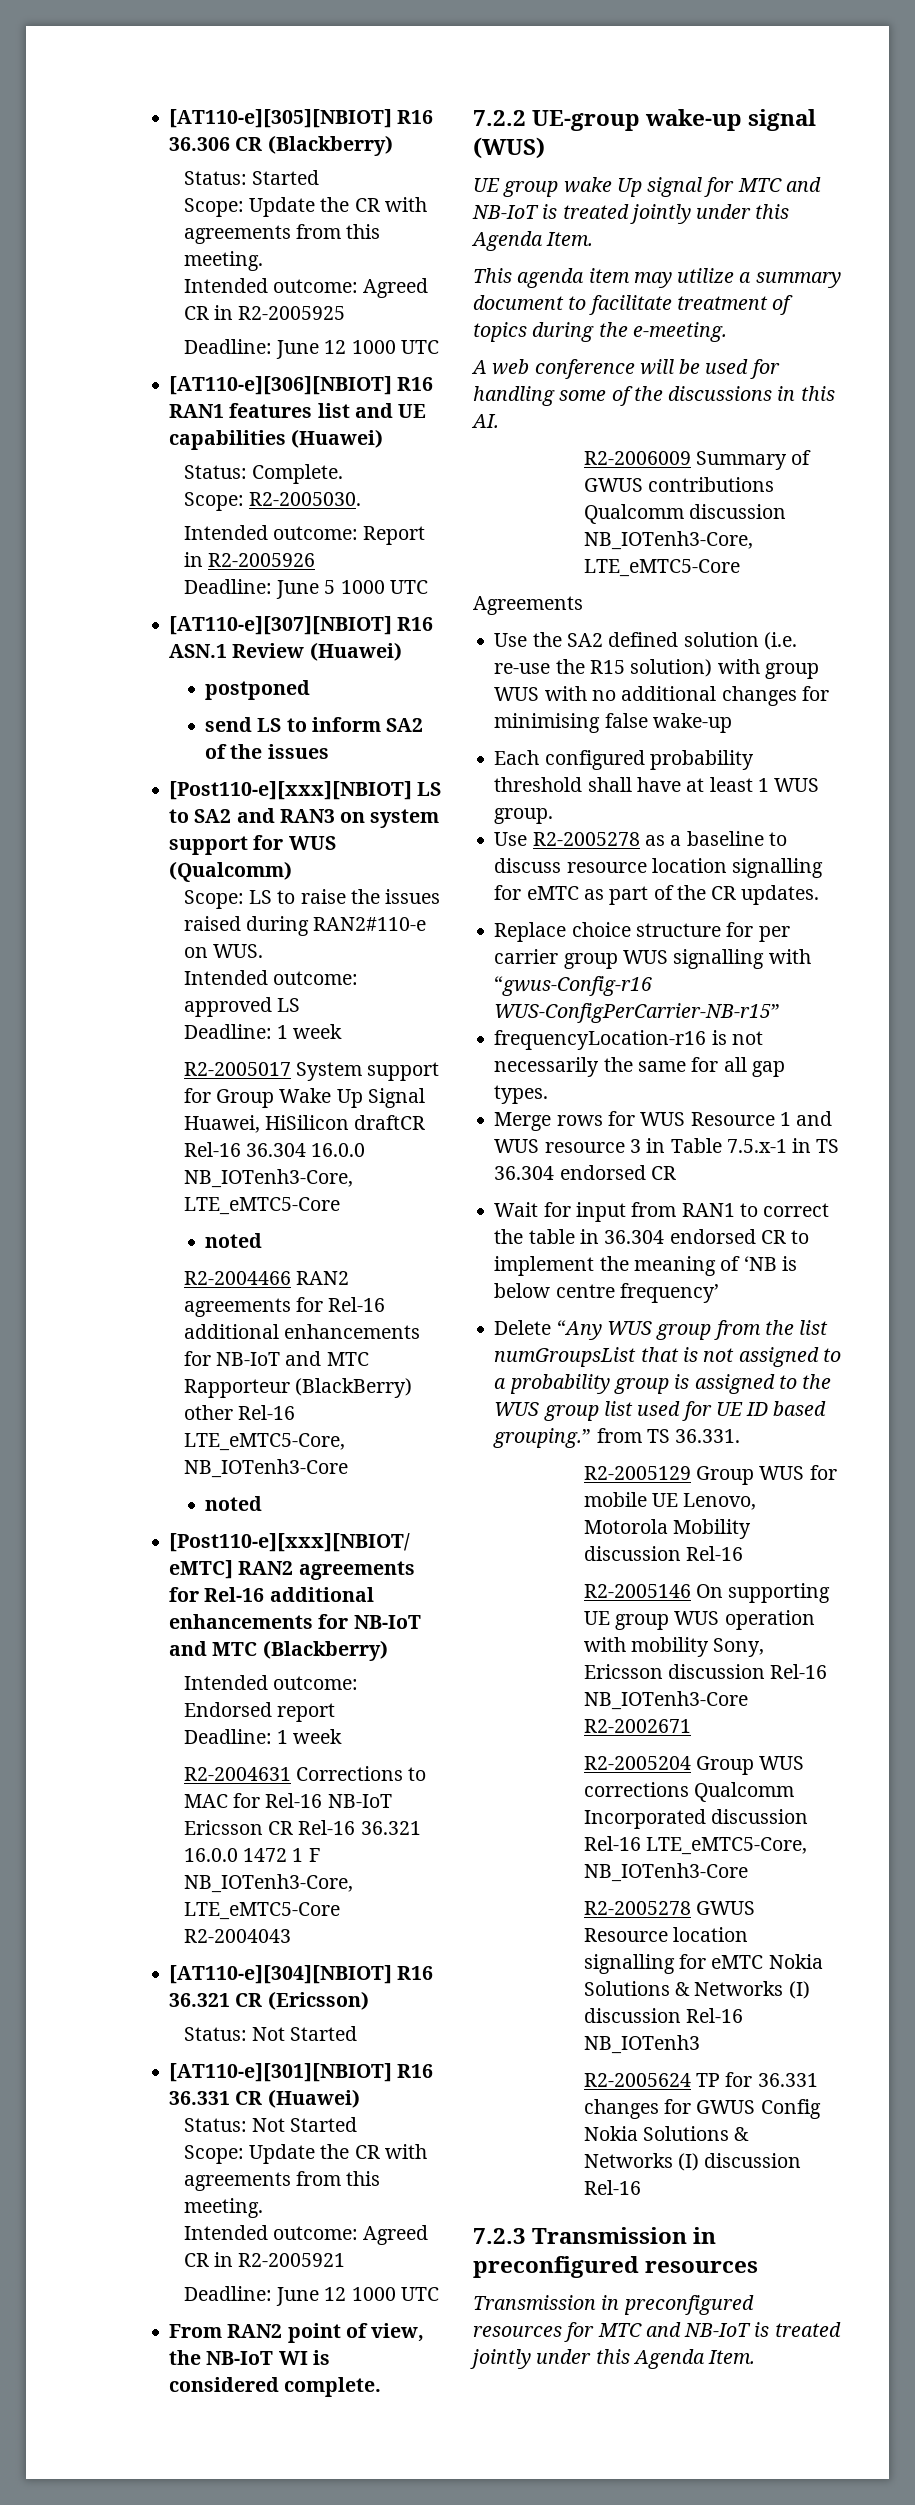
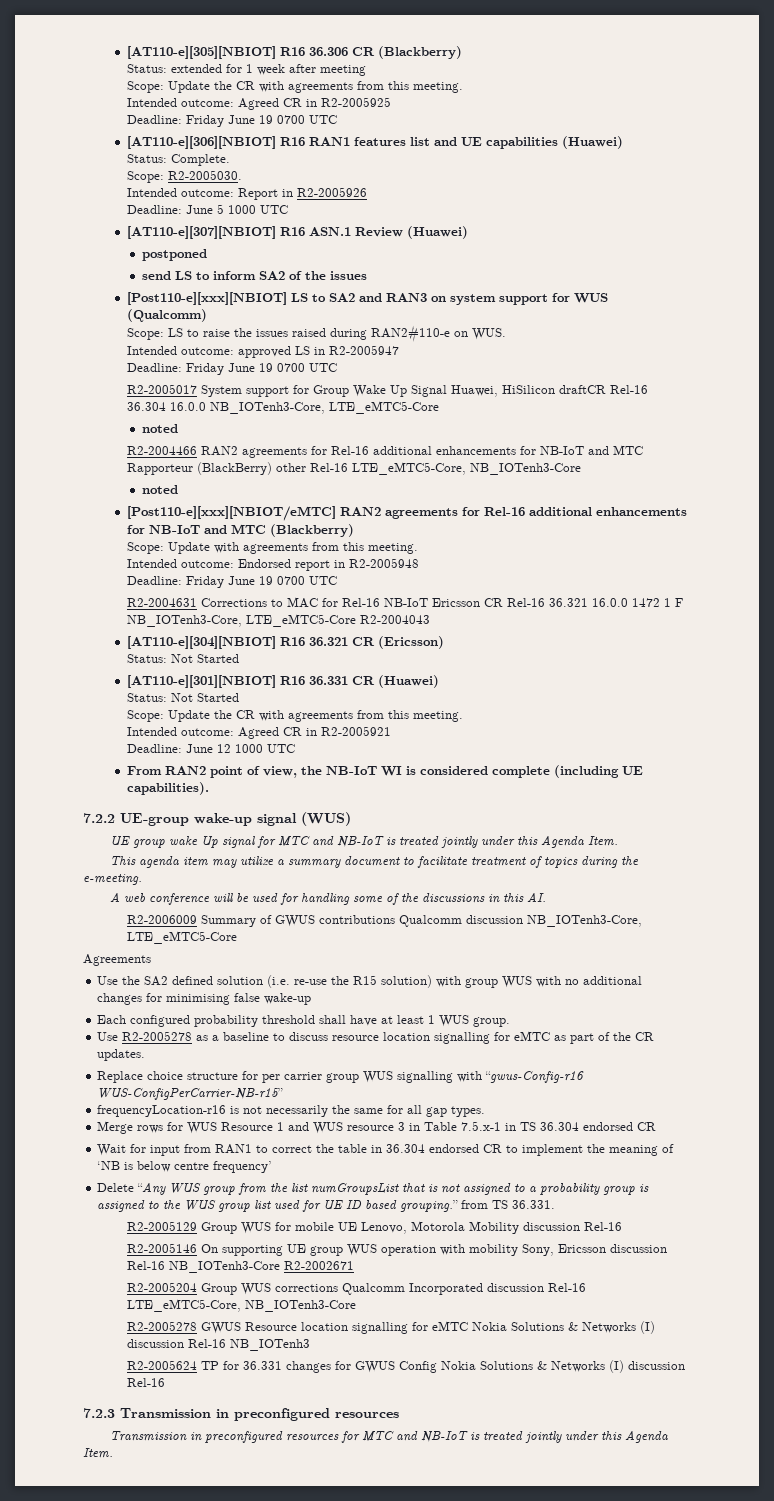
- Status: Started
+ Status: extended for 1 week after meeting
  Intended outcome: Agreed CR in R2-2005925
- Deadline: June 12 1000 UTC
+ Deadline: Friday June 19 0700 UTC
- Intended outcome: approved LS
- Deadline: 1 week
+ Intended outcome: approved LS in R2-2005947
+ Deadline: Friday June 19 0700 UTC
+ Scope: Update with agreements from this meeting.
- Intended outcome: Endorsed report
- Deadline: 1 week
+ Intended outcome: Endorsed report in R2-2005948
+ Deadline: Friday June 19 0700 UTC
- From RAN2 point of view, the NB-IoT WI is considered complete.
+ From RAN2 point of view, the NB-IoT WI is considered complete (including UE capabilities).

